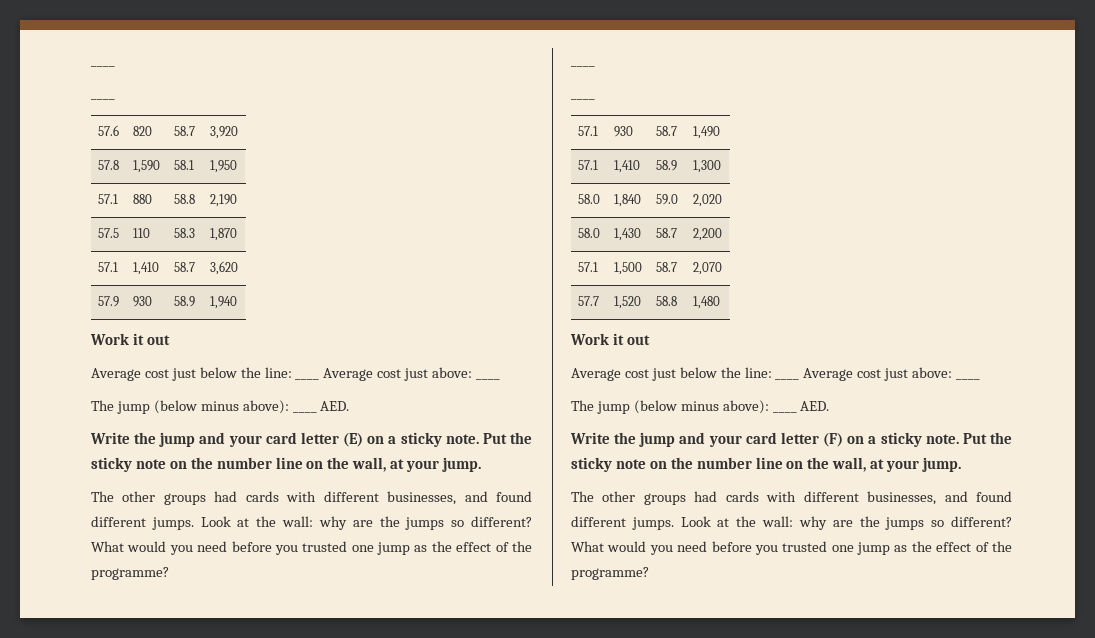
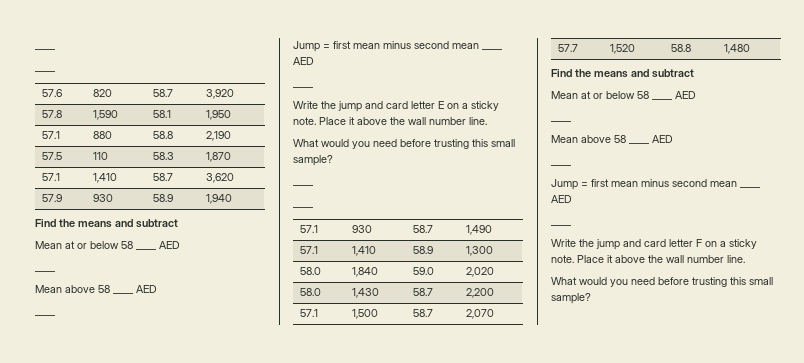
  57.9 | 930 | 58.9 | 1,940
- Work it out
- Average cost just below the line: ____ Average cost just above: ____
- The jump (below minus above): ____ AED.
- Write the jump and your card letter (E) on a sticky note. Put the sticky note on the number line on the wall, at your jump.
- The other groups had cards with different businesses, and found different jumps. Look at the wall: why are the jumps so different? What would you need before you trusted one jump as the effect of the programme?
+ Find the means and subtract
+ Mean at or below 58 ____ AED
+ ____
+ Mean above 58 ____ AED
+ ____
+ Jump = first mean minus second mean ____ AED
+ ____
+ Write the jump and card letter E on a sticky note. Place it above the wall number line.
+ What would you need before trusting this small sample?
  57.7 | 1,520 | 58.8 | 1,480
- Work it out
- Average cost just below the line: ____ Average cost just above: ____
- The jump (below minus above): ____ AED.
- Write the jump and your card letter (F) on a sticky note. Put the sticky note on the number line on the wall, at your jump.
- The other groups had cards with different businesses, and found different jumps. Look at the wall: why are the jumps so different? What would you need before you trusted one jump as the effect of the programme?
+ Find the means and subtract
+ Mean at or below 58 ____ AED
+ ____
+ Mean above 58 ____ AED
+ ____
+ Jump = first mean minus second mean ____ AED
+ ____
+ Write the jump and card letter F on a sticky note. Place it above the wall number line.
+ What would you need before trusting this small sample?

